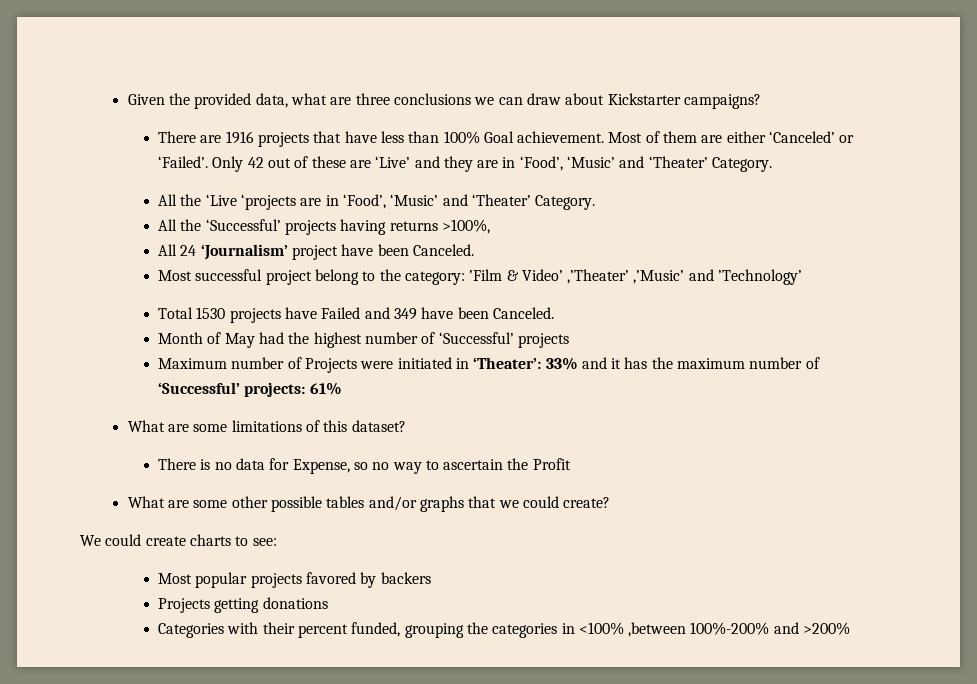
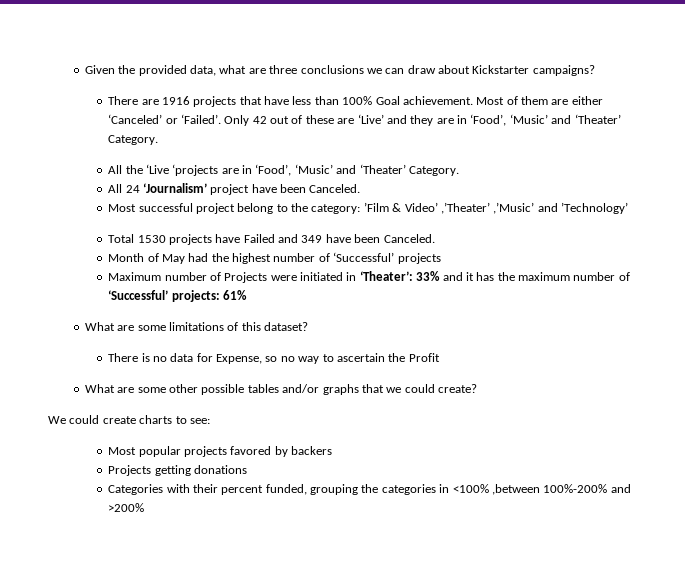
- All the ‘Successful’ projects having returns >100%,

